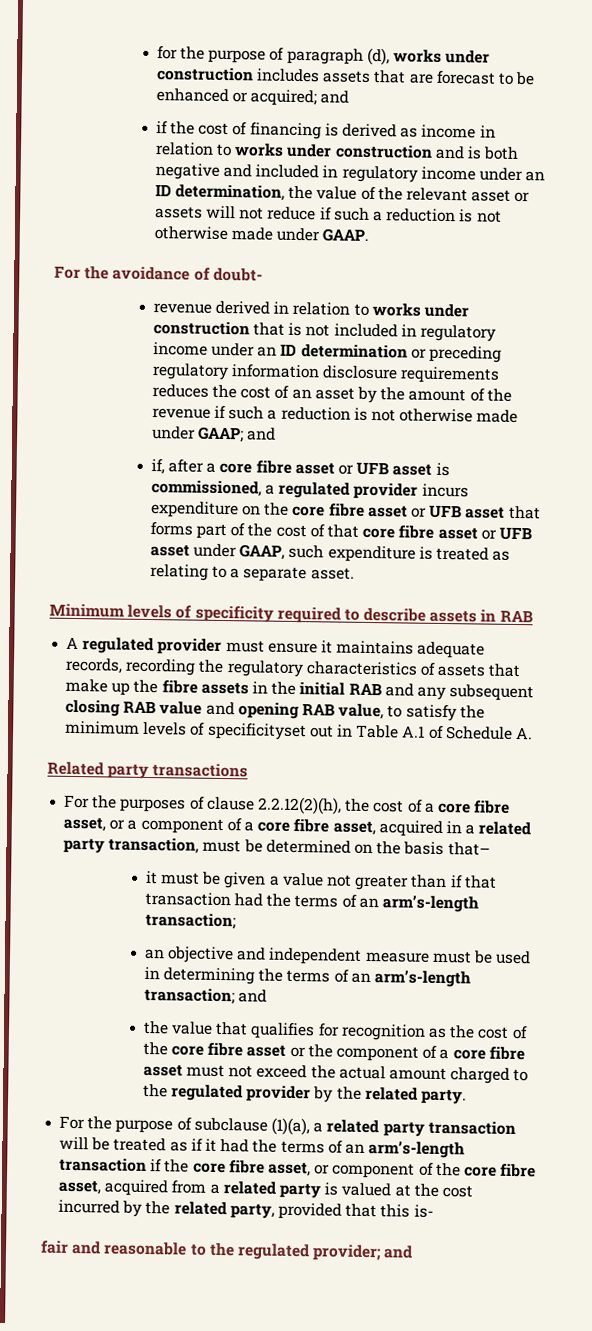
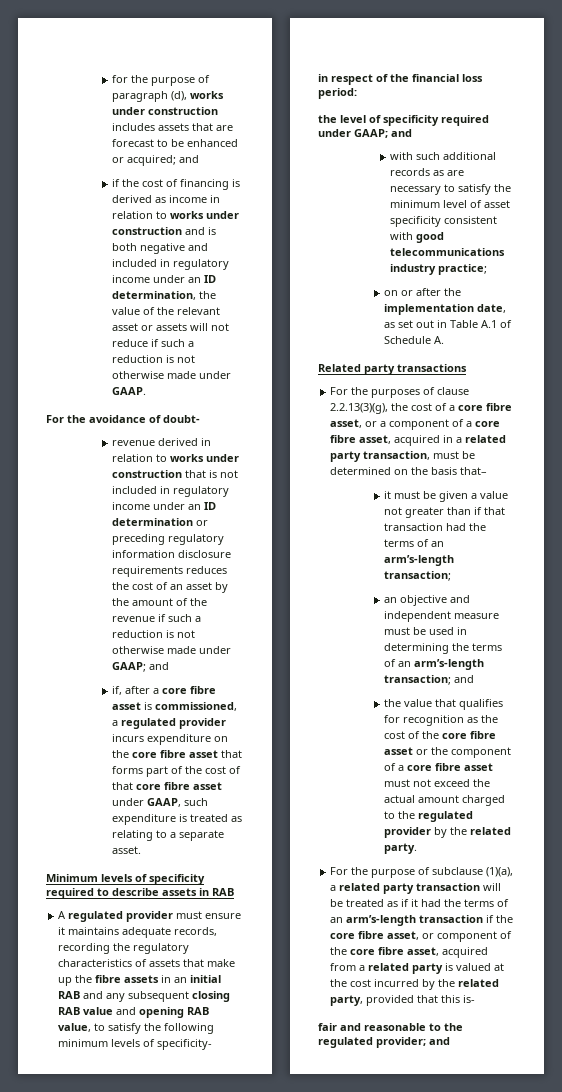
- if, after a core fibre asset or UFB asset is commissioned, a regulated provider incurs expenditure on the core fibre asset or UFB asset that forms part of the cost of that core fibre asset or UFB asset under GAAP, such expenditure is treated as relating to a separate asset.
+ if, after a core fibre asset is commissioned, a regulated provider incurs expenditure on the core fibre asset that forms part of the cost of that core fibre asset under GAAP, such expenditure is treated as relating to a separate asset.
- A regulated provider must ensure it maintains adequate records, recording the regulatory characteristics of assets that make up the fibre assets in the initial RAB and any subsequent closing RAB value and opening RAB value, to satisfy the minimum levels of specificityset out in Table A.1 of Schedule A.
+ A regulated provider must ensure it maintains adequate records, recording the regulatory characteristics of assets that make up the fibre assets in an initial RAB and any subsequent closing RAB value and opening RAB value, to satisfy the following minimum levels of specificity-
+ in respect of the financial loss period:
+ the level of specificity required under GAAP; and
+ with such additional records as are necessary to satisfy the minimum level of asset specificity consistent with good telecommunications industry practice;
+ on or after the implementation date, as set out in Table A.1 of Schedule A.
- For the purposes of clause 2.2.12(2)(h), the cost of a core fibre asset, or a component of a core fibre asset, acquired in a related party transaction, must be determined on the basis that–
+ For the purposes of clause 2.2.13(3)(g), the cost of a core fibre asset, or a component of a core fibre asset, acquired in a related party transaction, must be determined on the basis that–

